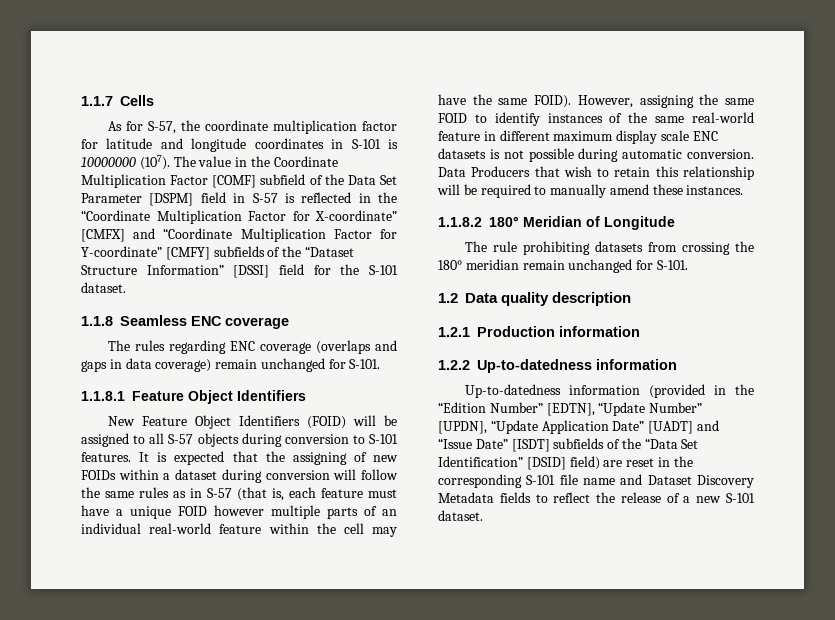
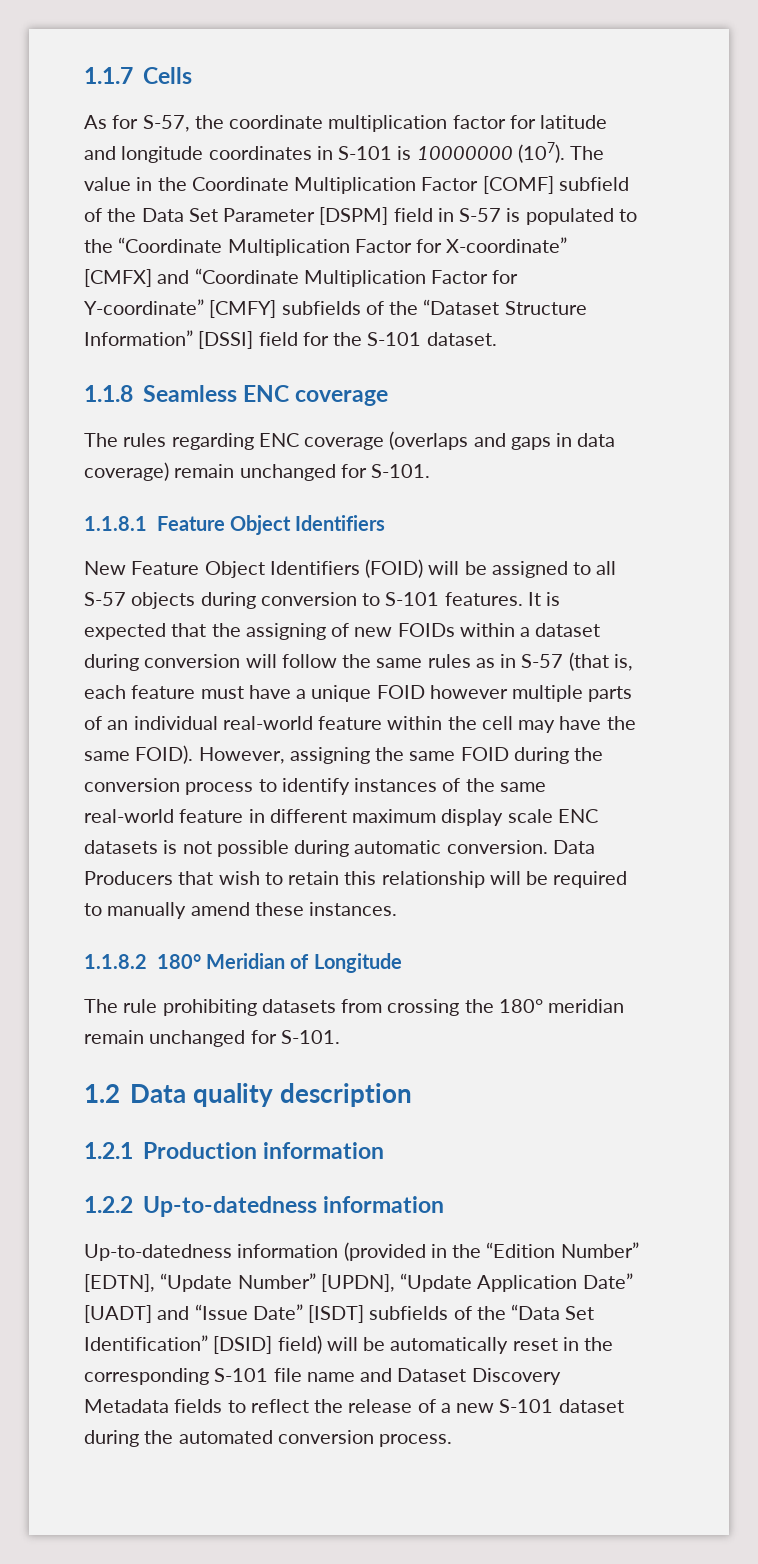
- The value in the Coordinate Multiplication Factor [COMF] subfield of the Data Set Parameter [DSPM] field in S-57 is reflected in the “Coordinate Multiplication Factor for X-coordinate” [CMFX] and “Coordinate Multiplication Factor for Y-coordinate” [CMFY] subfields of the “Dataset Structure Information” [DSSI] field for the S-101 dataset.
+ The value in the Coordinate Multiplication Factor [COMF] subfield of the Data Set Parameter [DSPM] field in S-57 is populated to the “Coordinate Multiplication Factor for X-coordinate” [CMFX] and “Coordinate Multiplication Factor for Y-coordinate” [CMFY] subfields of the “Dataset Structure Information” [DSSI] field for the S-101 dataset.
- However, assigning the same FOID to identify instances of the same real-world feature in different maximum display scale ENC datasets is not possible during automatic conversion.
+ However, assigning the same FOID during the conversion process to identify instances of the same real-world feature in different maximum display scale ENC datasets is not possible during automatic conversion.
- Up-to-datedness information (provided in the “Edition Number” [EDTN], “Update Number” [UPDN], “Update Application Date” [UADT] and “Issue Date” [ISDT] subfields of the “Data Set Identification” [DSID] field) are reset in the corresponding S-101 file name and Dataset Discovery Metadata fields to reflect the release of a new S-101 dataset.
+ Up-to-datedness information (provided in the “Edition Number” [EDTN], “Update Number” [UPDN], “Update Application Date” [UADT] and “Issue Date” [ISDT] subfields of the “Data Set Identification” [DSID] field) will be automatically reset in the corresponding S-101 file name and Dataset Discovery Metadata fields to reflect the release of a new S-101 dataset during the automated conversion process.

